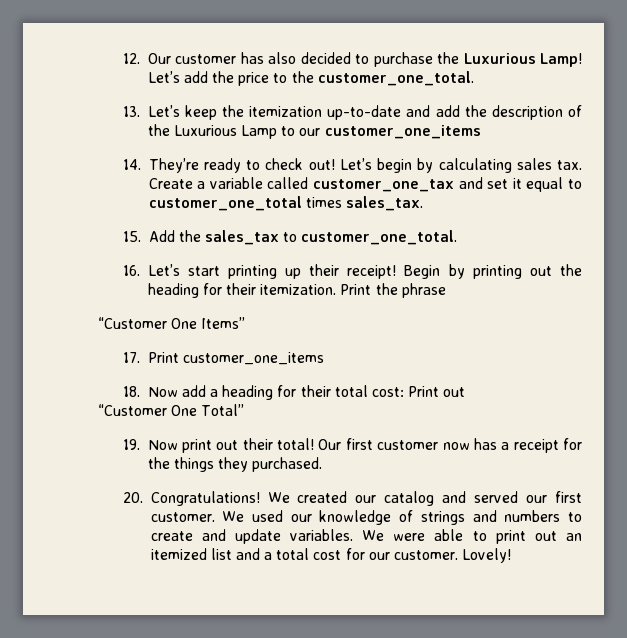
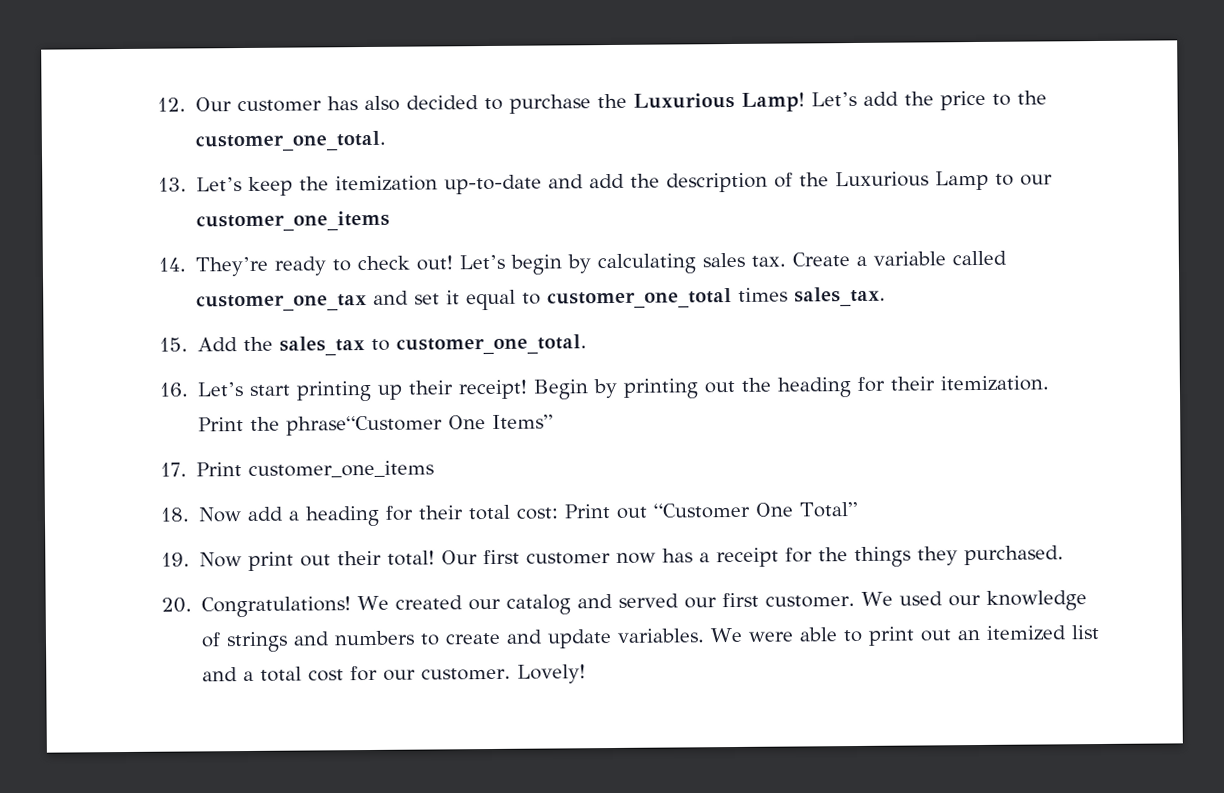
- Print the phrase
- “Customer One Items”
+ Print the phrase“Customer One Items”
- 18. Now add a heading for their total cost: Print out
- “Customer One Total”
+ 18. Now add a heading for their total cost: Print out “Customer One Total”

